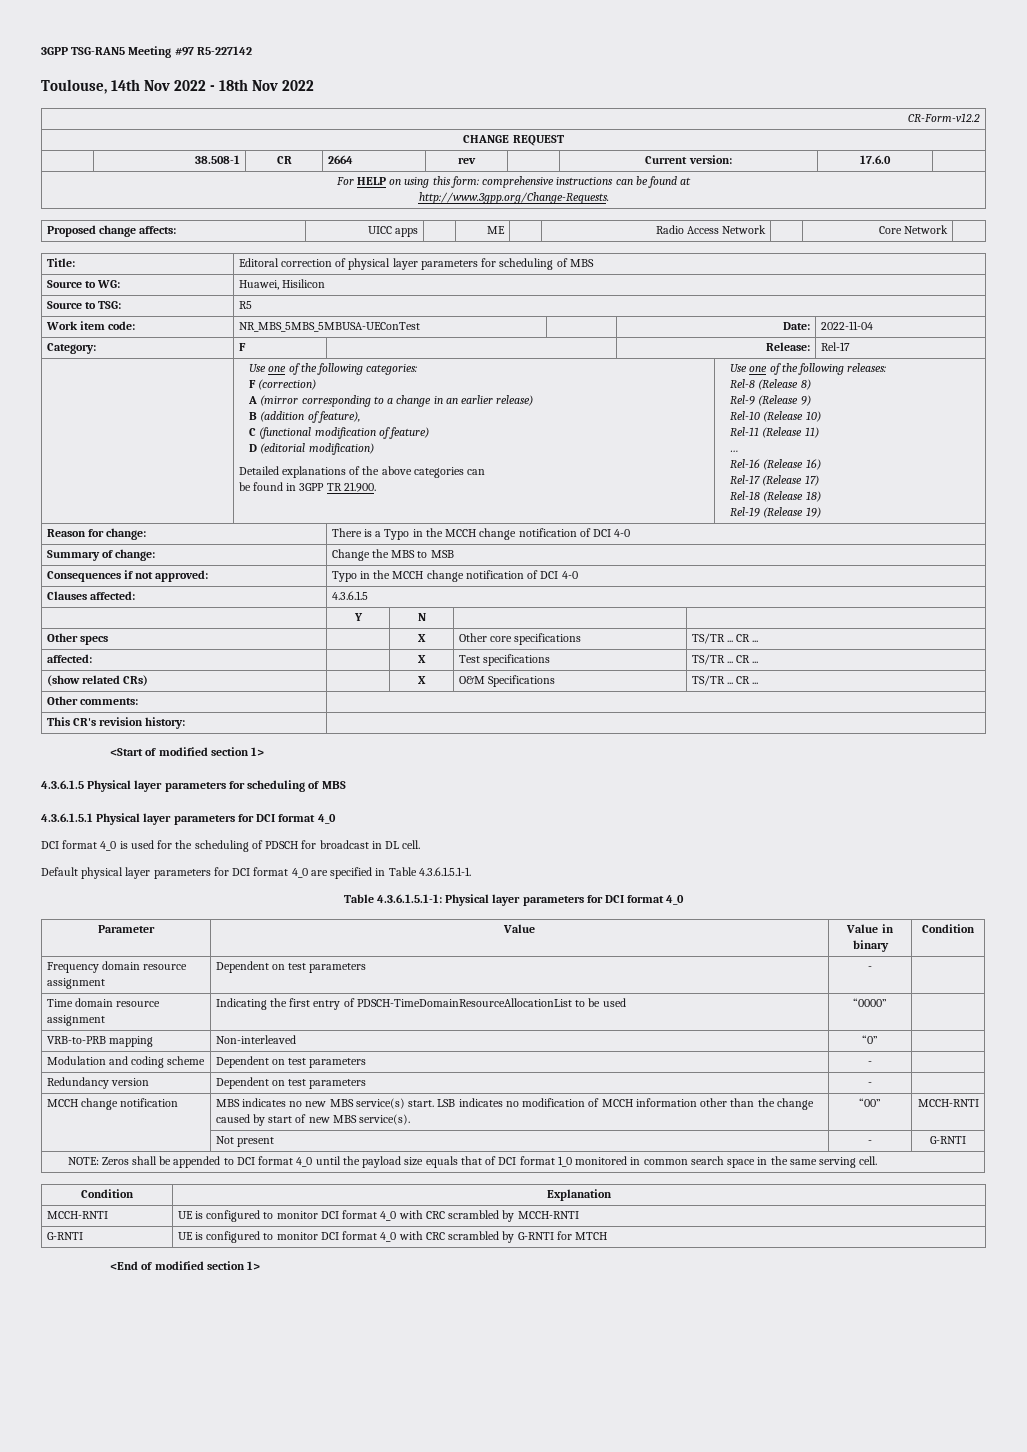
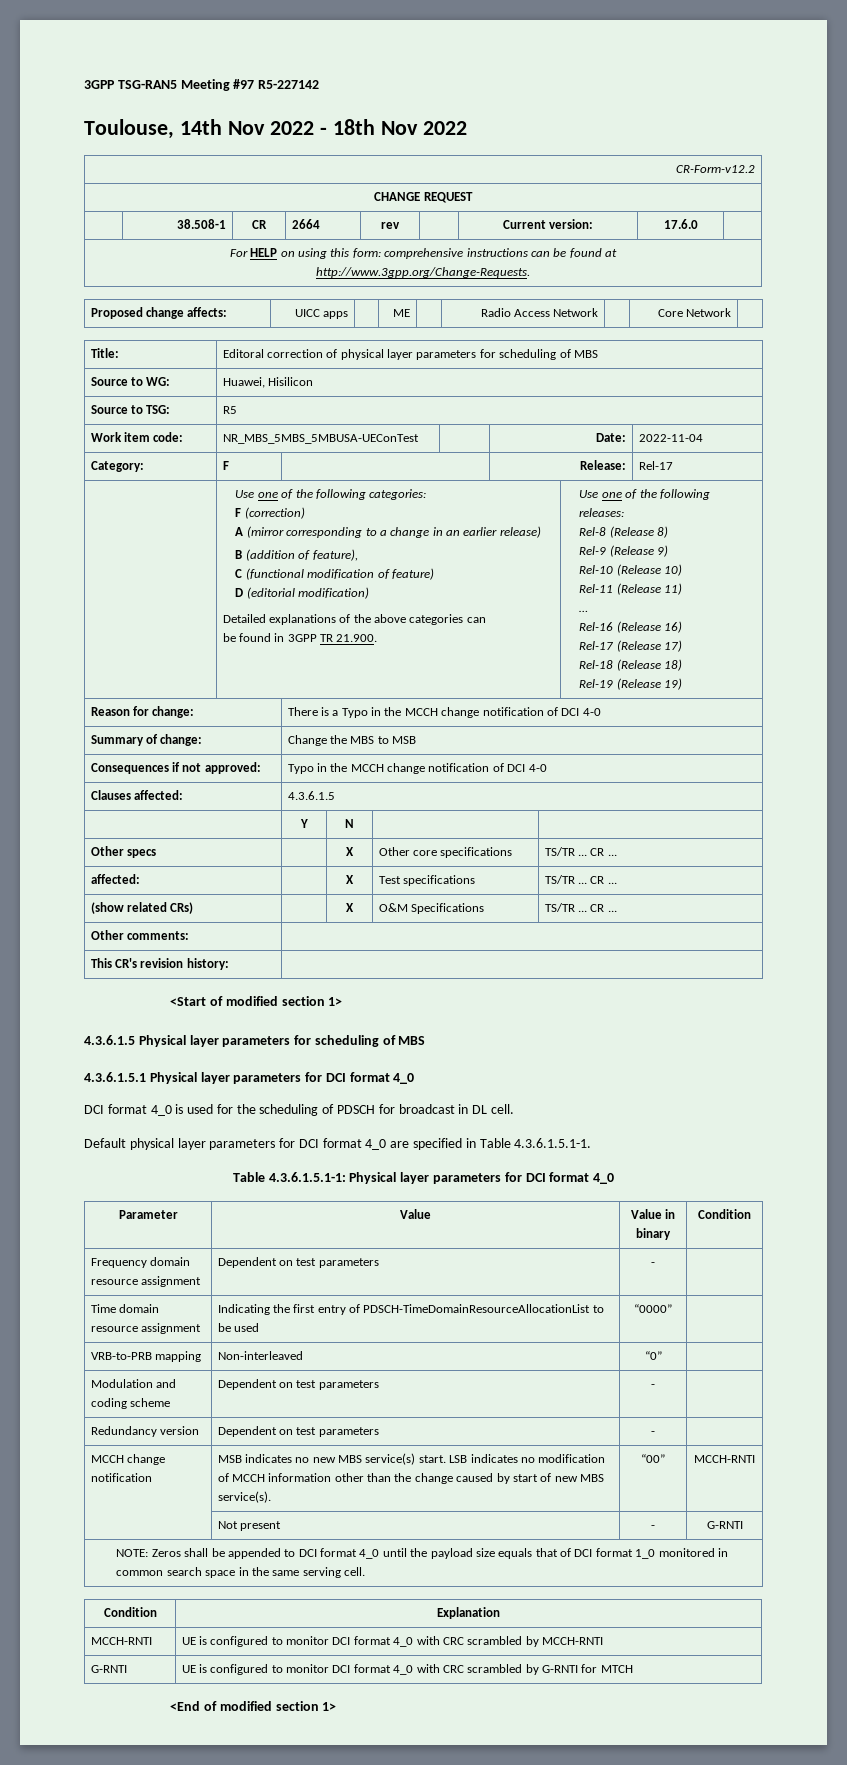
- MCCH change notification | MBS indicates no new MBS service(s) start. LSB indicates no modification of MCCH information other than the change caused by start of new MBS service(s). | “00” | MCCH-RNTI
+ MCCH change notification | MSB indicates no new MBS service(s) start. LSB indicates no modification of MCCH information other than the change caused by start of new MBS service(s). | “00” | MCCH-RNTI

